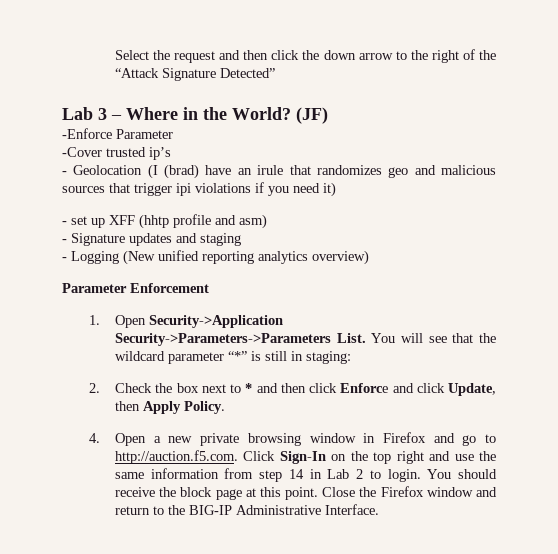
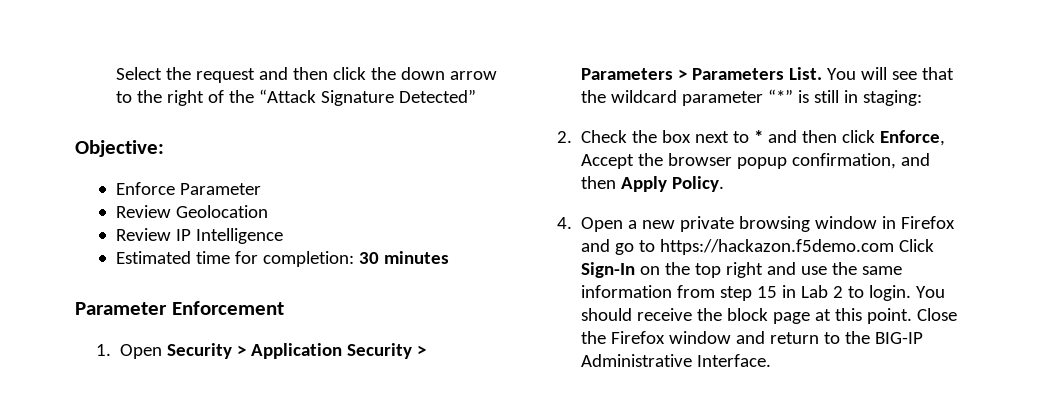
- Lab 3 – Where in the World? (JF)
- -Enforce Parameter
- -Cover trusted ip’s
- - Geolocation (I (brad) have an irule that randomizes geo and malicious sources that trigger ipi violations if you need it)
- - set up XFF (hhtp profile and asm)
- - Signature updates and staging
- - Logging (New unified reporting analytics overview)
+ Objective:
+ Enforce Parameter
+ Review Geolocation
+ Review IP Intelligence
+ Estimated time for completion: 30 minutes
  Parameter Enforcement
- 1. Open Security->Application Security->Parameters->Parameters List.
+ 1. Open Security > Application Security > Parameters > Parameters List.
- 2. Check the box next to * and then click Enforce and click Update, then Apply Policy.
+ 2. Check the box next to * and then click Enforce, Accept the browser popup confirmation, and then Apply Policy.
- 4. Open a new private browsing window in Firefox and go to http://auction.f5.com. Click Sign-In on the top right and use the same information from step 14 in Lab 2 to login.
+ 4. Open a new private browsing window in Firefox and go to https://hackazon.f5demo.com Click Sign-In on the top right and use the same information from step 15 in Lab 2 to login.

